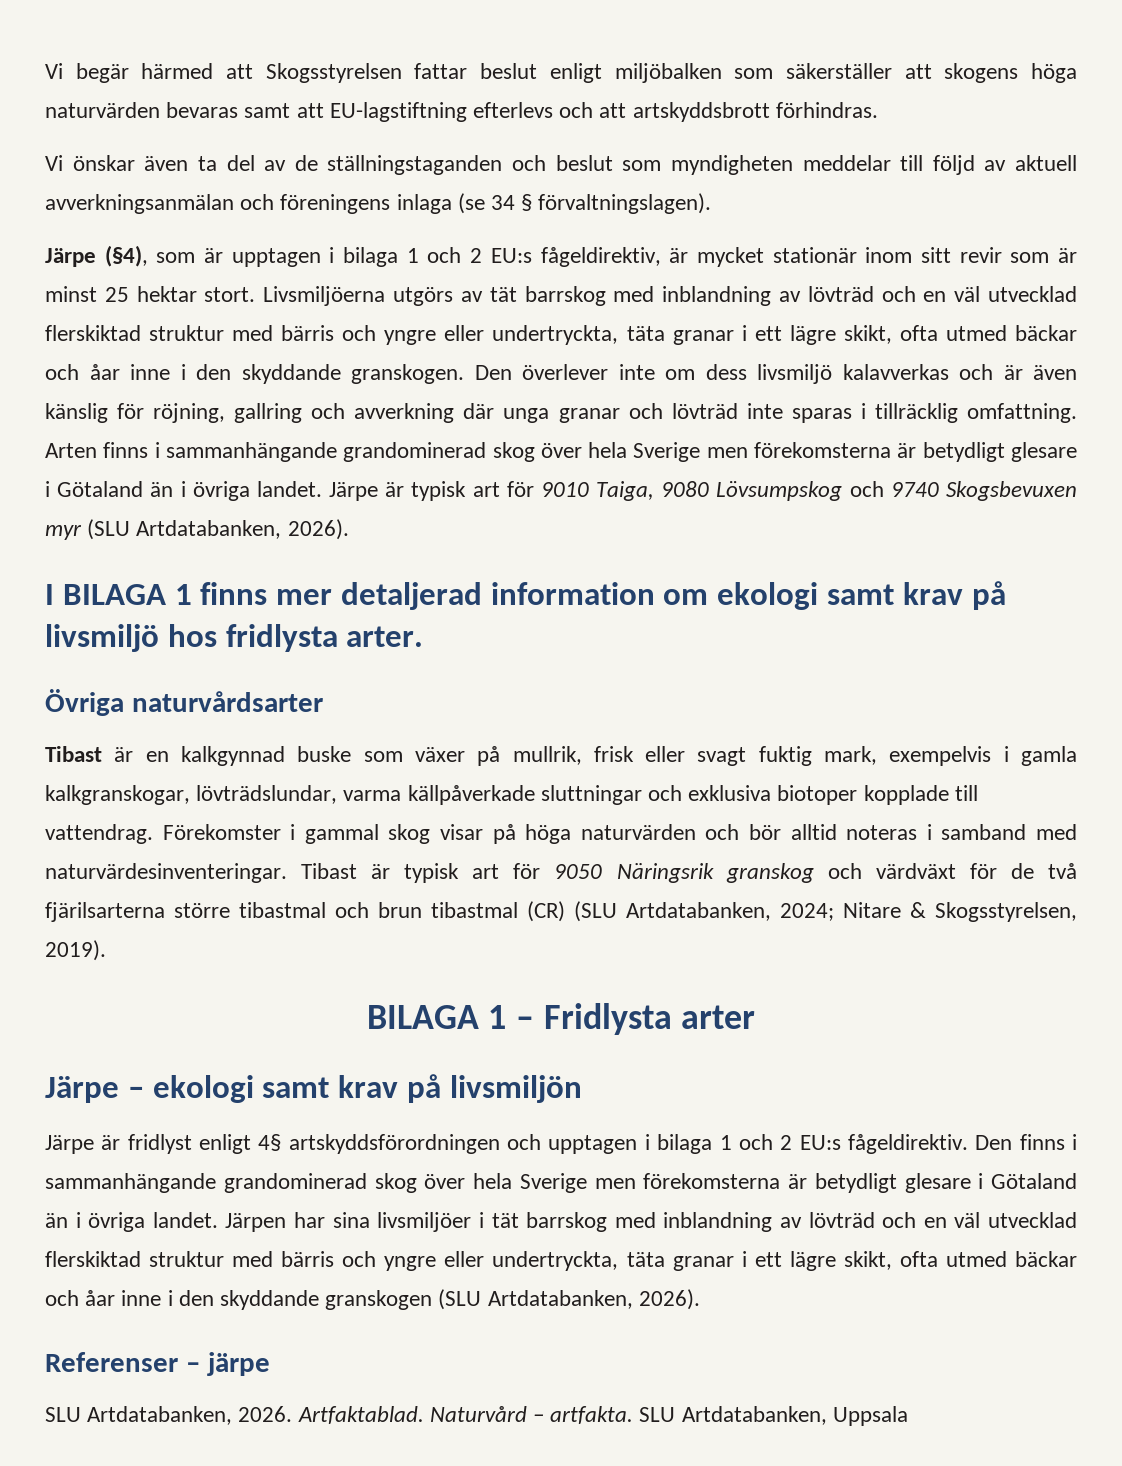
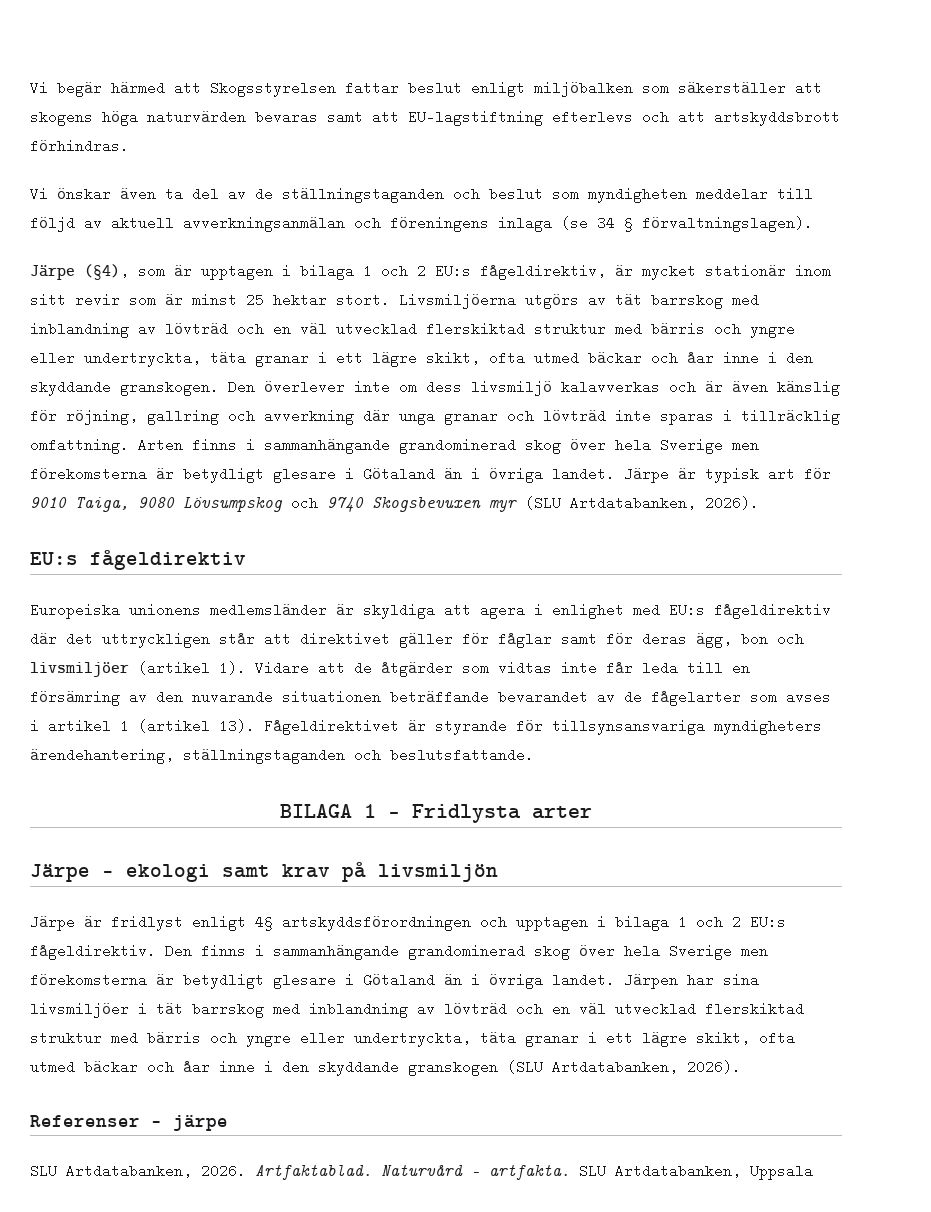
  Järpe är typisk art för 9010 Taiga, 9080 Lövsumpskog och 9740 Skogsbevuxen myr (SLU Artdatabanken, 2026).
- I BILAGA 1 finns mer detaljerad information om ekologi samt krav på livsmiljö hos fridlysta arter.
- Övriga naturvårdsarter
- Tibast är en kalkgynnad buske som växer på mullrik, frisk eller svagt fuktig mark, exempelvis i gamla kalkgranskogar, lövträdslundar, varma källpåverkade sluttningar och exklusiva biotoper kopplade till vattendrag. Förekomster i gammal skog visar på höga naturvärden och bör alltid noteras i samband med naturvärdesinventeringar. Tibast är typisk art för 9050 Näringsrik granskog och värdväxt för de två fjärilsarterna större tibastmal och brun tibastmal (CR) (SLU Artdatabanken, 2024; Nitare & Skogsstyrelsen, 2019).
+ EU:s fågeldirektiv
+ Europeiska unionens medlemsländer är skyldiga att agera i enlighet med EU:s fågeldirektiv där det uttryckligen står att direktivet gäller för fåglar samt för deras ägg, bon och livsmiljöer (artikel 1). Vidare att de åtgärder som vidtas inte får leda till en försämring av den nuvarande situationen beträffande bevarandet av de fågelarter som avses i artikel 1 (artikel 13). Fågeldirektivet är styrande för tillsynsansvariga myndigheters ärendehantering, ställningstaganden och beslutsfattande.

